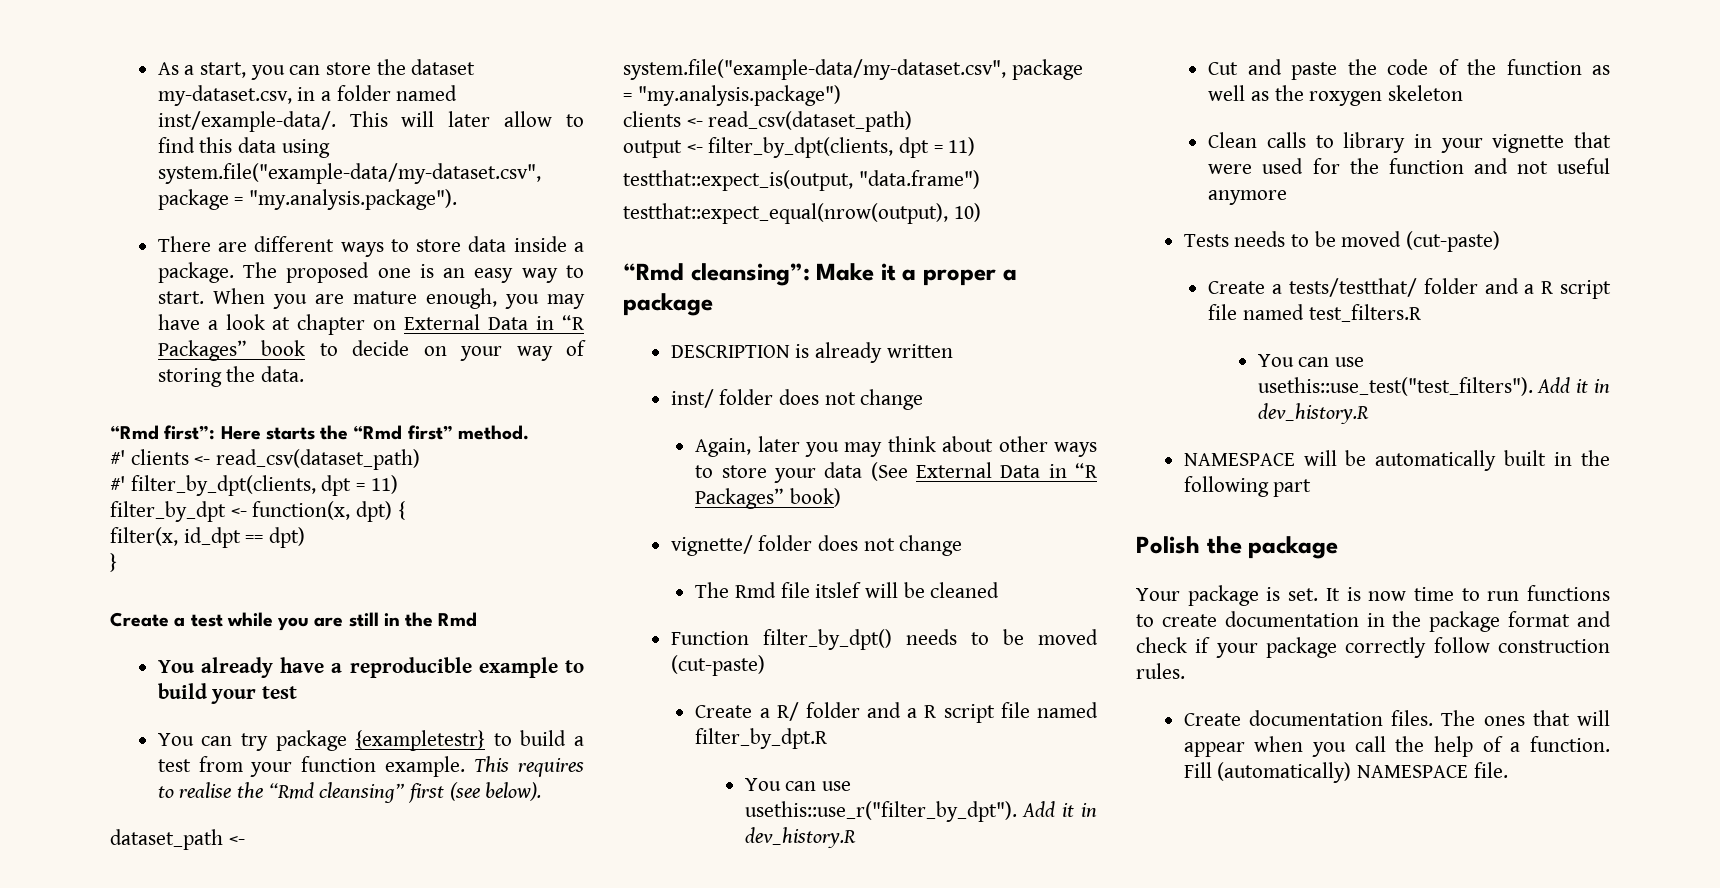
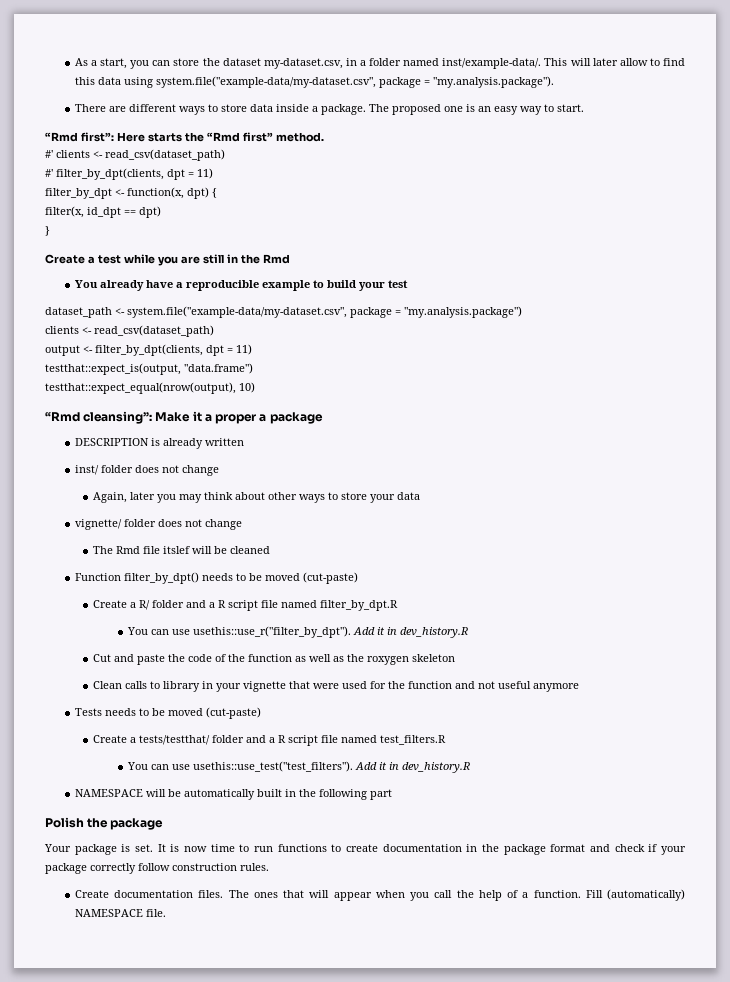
- When you are mature enough, you may have a look at chapter on External Data in “R Packages” book to decide on your way of storing the data.
- You can try package {exampletestr} to build a test from your function example. This requires to realise the “Rmd cleansing” first (see below).
- Again, later you may think about other ways to store your data (See External Data in “R Packages” book)
+ Again, later you may think about other ways to store your data

